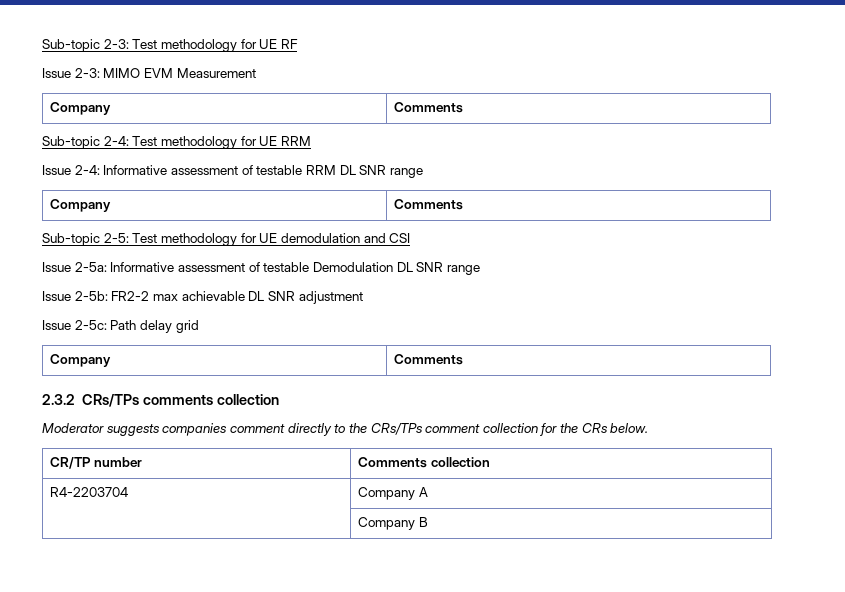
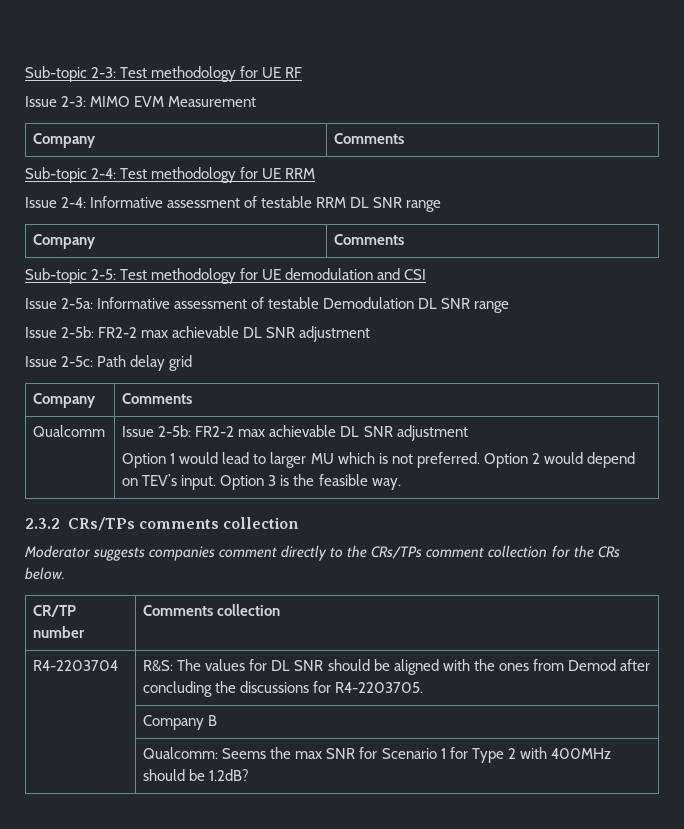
+ Qualcomm | Issue 2-5b: FR2-2 max achievable DL SNR adjustment
+ Option 1 would lead to larger MU which is not preferred. Option 2 would depend on TEV’s input. Option 3 is the feasible way.
- R4-2203704 | Company A
+ R4-2203704 | R&S: The values for DL SNR should be aligned with the ones from Demod after concluding the discussions for R4-2203705.
  | Company B
+ | Qualcomm: Seems the max SNR for Scenario 1 for Type 2 with 400MHz should be 1.2dB?

